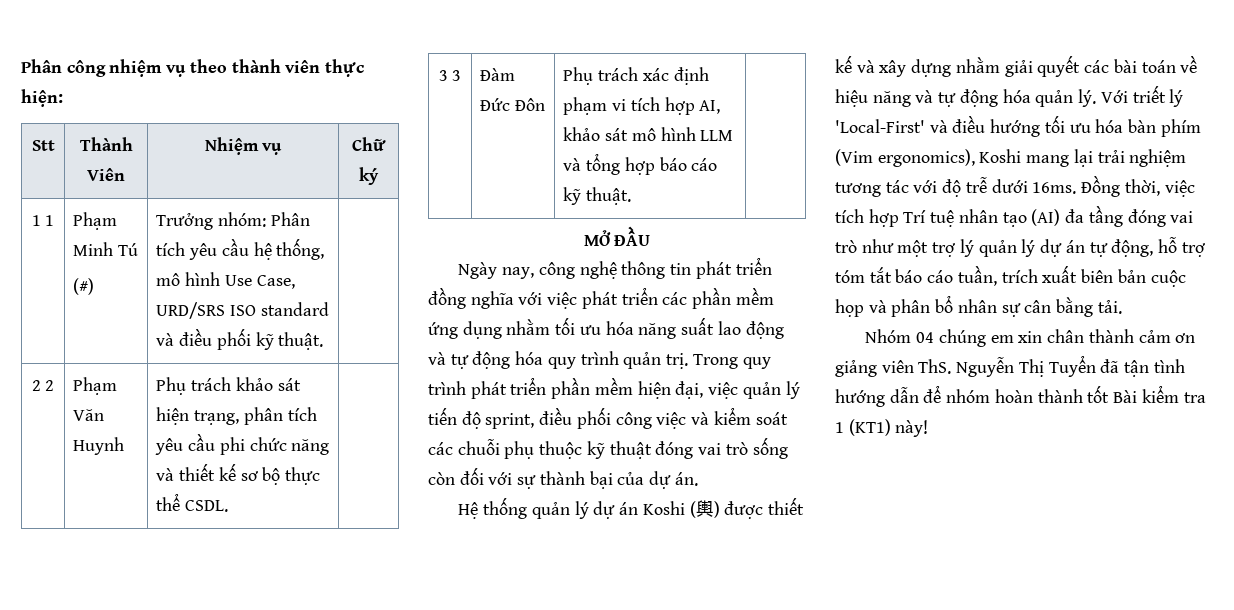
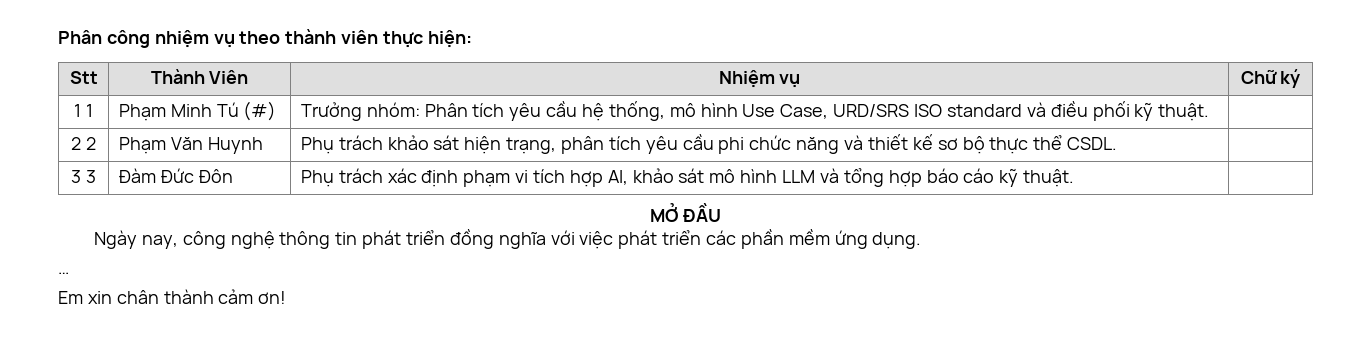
- 1 1 | Phạm Minh Tú
- (#) | Trưởng nhóm: Phân tích yêu cầu hệ thống, mô hình Use Case, URD/SRS ISO standard và điều phối kỹ thuật. |
+ 1 1 | Phạm Minh Tú (#) | Trưởng nhóm: Phân tích yêu cầu hệ thống, mô hình Use Case, URD/SRS ISO standard và điều phối kỹ thuật. |
- Ngày nay, công nghệ thông tin phát triển đồng nghĩa với việc phát triển các phần mềm ứng dụng nhằm tối ưu hóa năng suất lao động và tự động hóa quy trình quản trị. Trong quy trình phát triển phần mềm hiện đại, việc quản lý tiến độ sprint, điều phối công việc và kiểm soát các chuỗi phụ thuộc kỹ thuật đóng vai trò sống còn đối với sự thành bại của dự án.
- Hệ thống quản lý dự án Koshi (輿) được thiết kế và xây dựng nhằm giải quyết các bài toán về hiệu năng và tự động hóa quản lý. Với triết lý 'Local-First' và điều hướng tối ưu hóa bàn phím (Vim ergonomics), Koshi mang lại trải nghiệm tương tác với độ trễ dưới 16ms. Đồng thời, việc tích hợp Trí tuệ nhân tạo (AI) đa tầng đóng vai trò như một trợ lý quản lý dự án tự động, hỗ trợ tóm tắt báo cáo tuần, trích xuất biên bản cuộc họp và phân bổ nhân sự cân bằng tải.
- Nhóm 04 chúng em xin chân thành cảm ơn giảng viên ThS. Nguyễn Thị Tuyển đã tận tình hướng dẫn để nhóm hoàn thành tốt Bài kiểm tra 1 (KT1) này!
+ Ngày nay, công nghệ thông tin phát triển đồng nghĩa với việc phát triển các phần mềm ứng dụng.
+ …
+ Em xin chân thành cảm ơn!

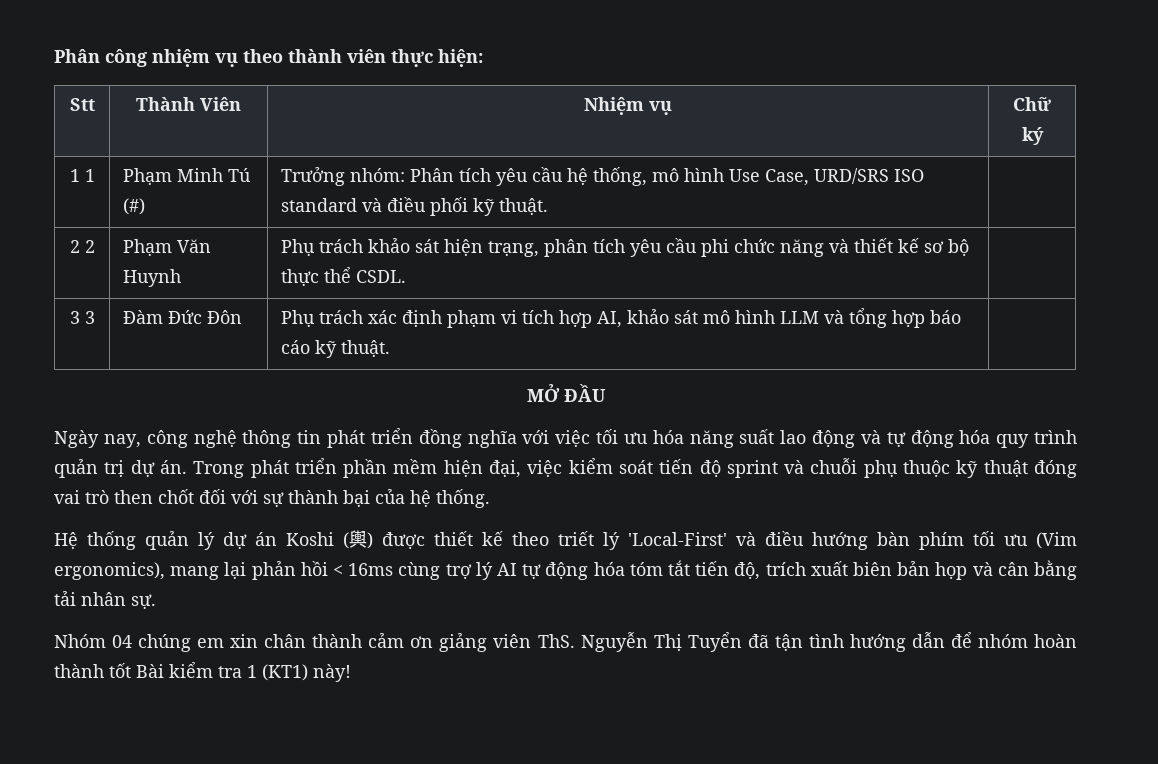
- Ngày nay, công nghệ thông tin phát triển đồng nghĩa với việc phát triển các phần mềm ứng dụng.
- …
- Em xin chân thành cảm ơn!
+ Ngày nay, công nghệ thông tin phát triển đồng nghĩa với việc tối ưu hóa năng suất lao động và tự động hóa quy trình quản trị dự án. Trong phát triển phần mềm hiện đại, việc kiểm soát tiến độ sprint và chuỗi phụ thuộc kỹ thuật đóng vai trò then chốt đối với sự thành bại của hệ thống.
+ Hệ thống quản lý dự án Koshi (輿) được thiết kế theo triết lý 'Local-First' và điều hướng bàn phím tối ưu (Vim ergonomics), mang lại phản hồi < 16ms cùng trợ lý AI tự động hóa tóm tắt tiến độ, trích xuất biên bản họp và cân bằng tải nhân sự.
+ Nhóm 04 chúng em xin chân thành cảm ơn giảng viên ThS. Nguyễn Thị Tuyển đã tận tình hướng dẫn để nhóm hoàn thành tốt Bài kiểm tra 1 (KT1) này!

